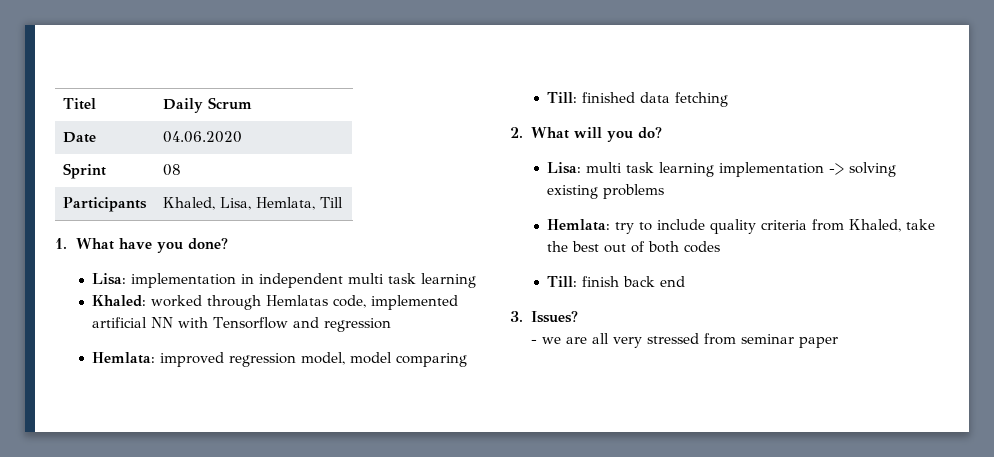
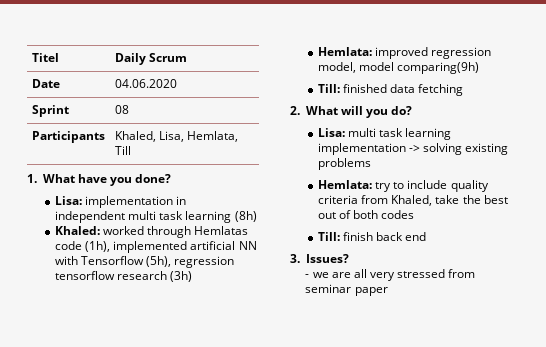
- Lisa: implementation in independent multi task learning
+ Lisa: implementation in independent multi task learning (8h)
- Khaled: worked through Hemlatas code, implemented artificial NN with Tensorflow and regression
+ Khaled: worked through Hemlatas code (1h), implemented artificial NN with Tensorflow (5h), regression tensorflow research (3h)
- Hemlata: improved regression model, model comparing
+ Hemlata: improved regression model, model comparing(9h)

